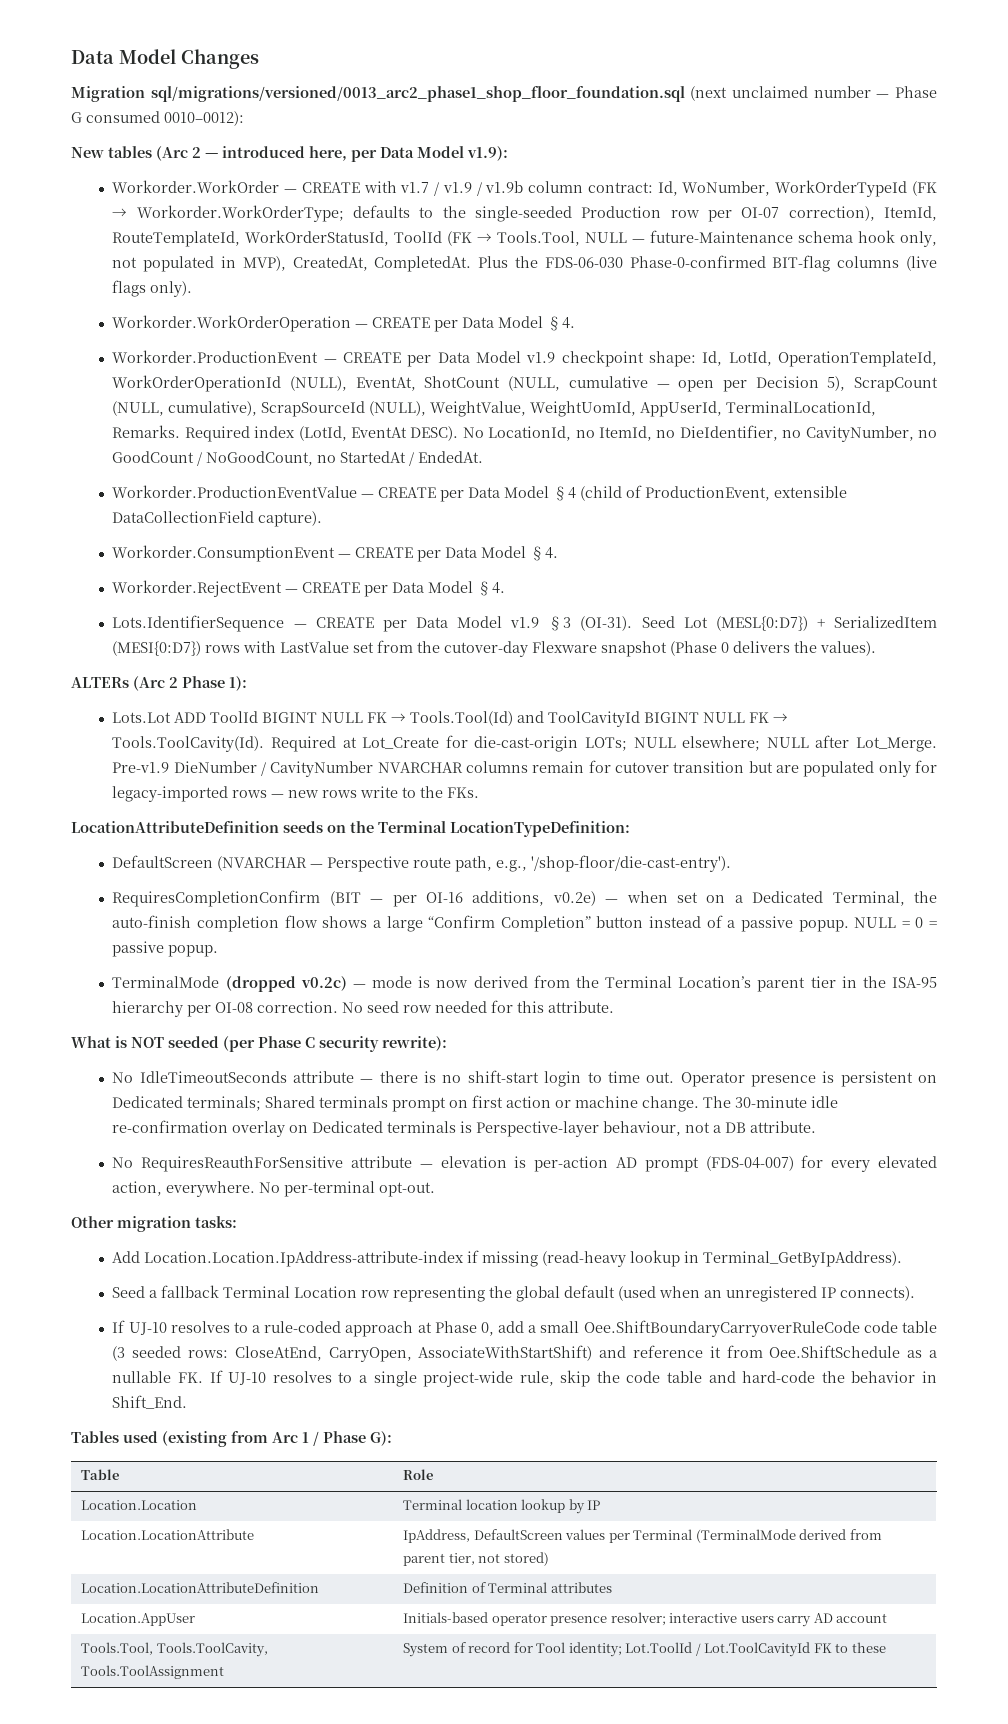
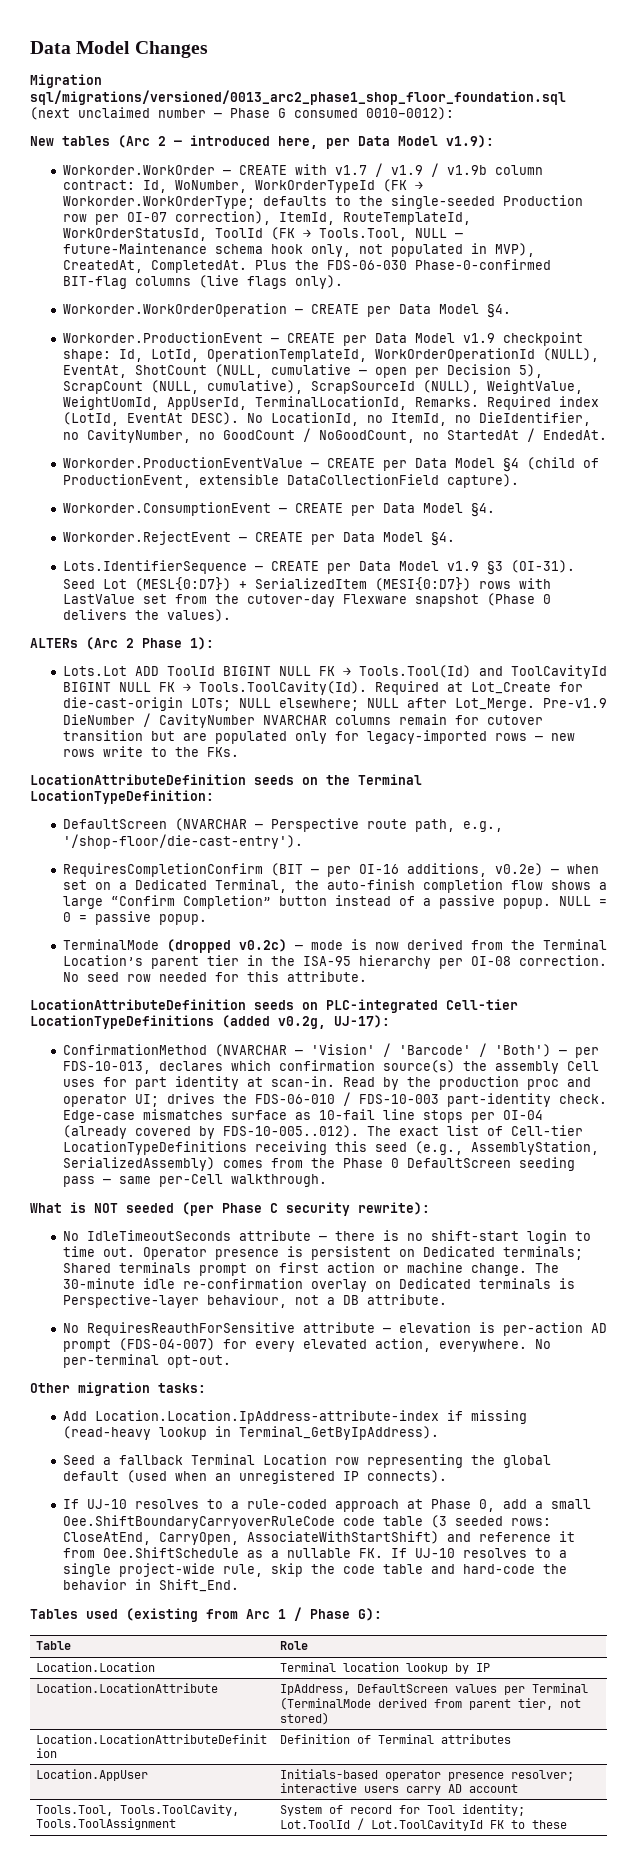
+ LocationAttributeDefinition seeds on PLC-integrated Cell-tier LocationTypeDefinitions (added v0.2g, UJ-17):
+ ConfirmationMethod (NVARCHAR — 'Vision' / 'Barcode' / 'Both') — per FDS-10-013, declares which confirmation source(s) the assembly Cell uses for part identity at scan-in. Read by the production proc and operator UI; drives the FDS-06-010 / FDS-10-003 part-identity check. Edge-case mismatches surface as 10-fail line stops per OI-04 (already covered by FDS-10-005..012). The exact list of Cell-tier LocationTypeDefinitions receiving this seed (e.g., AssemblyStation, SerializedAssembly) comes from the Phase 0 DefaultScreen seeding pass — same per-Cell walkthrough.

